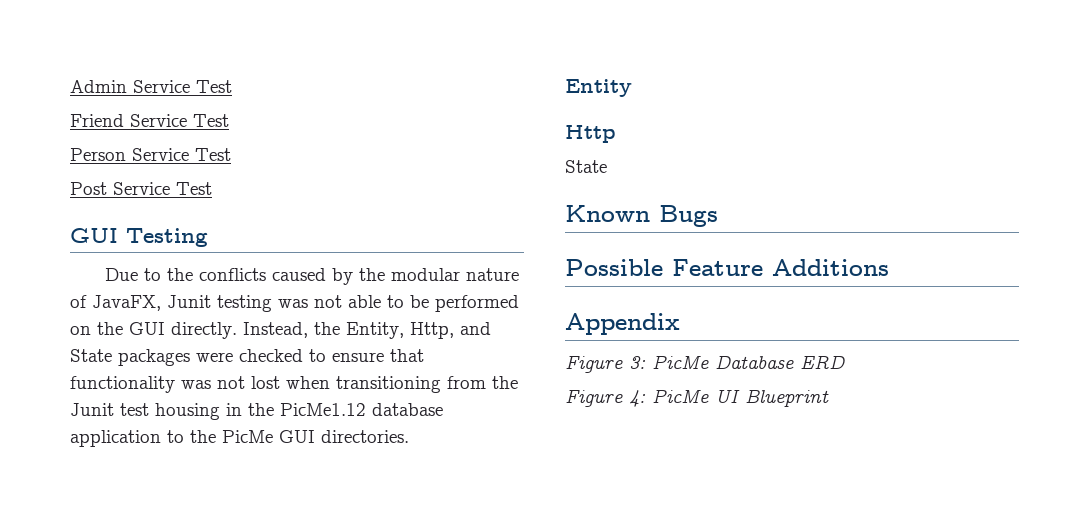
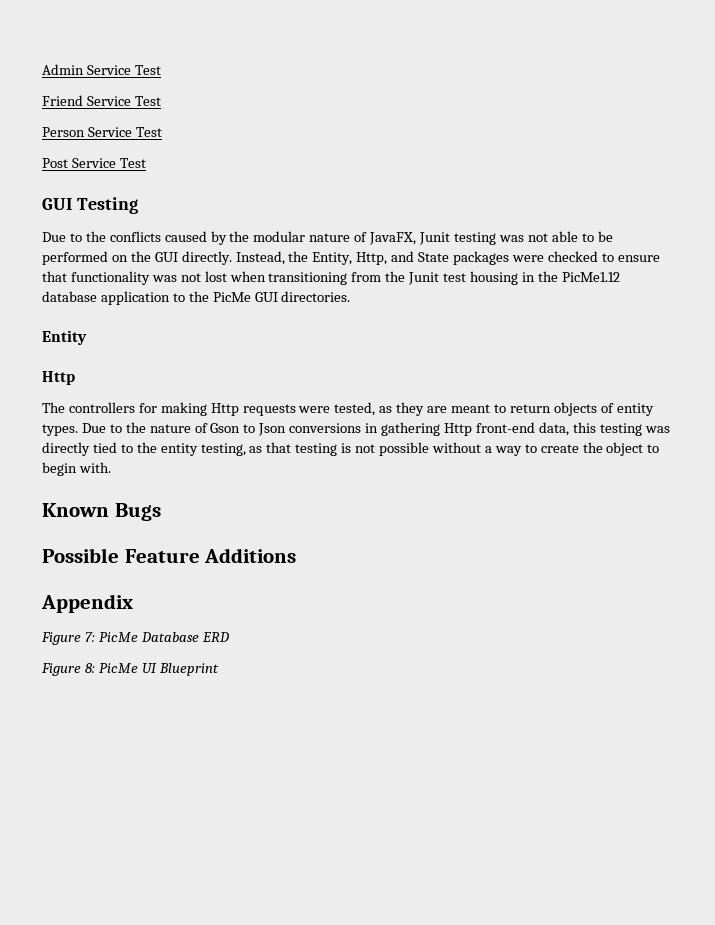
  Entity
  Http
- State
+ The controllers for making Http requests were tested, as they are meant to return objects of entity types. Due to the nature of Gson to Json conversions in gathering Http front-end data, this testing was directly tied to the entity testing, as that testing is not possible without a way to create the object to begin with.
- Figure 3: PicMe Database ERD
+ Figure 7: PicMe Database ERD
- Figure 4: PicMe UI Blueprint
+ Figure 8: PicMe UI Blueprint

